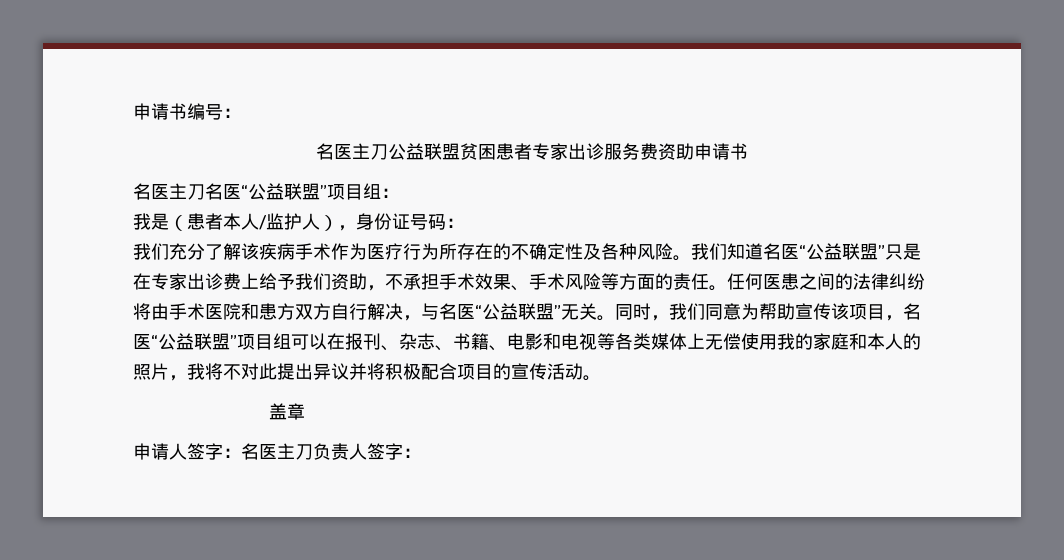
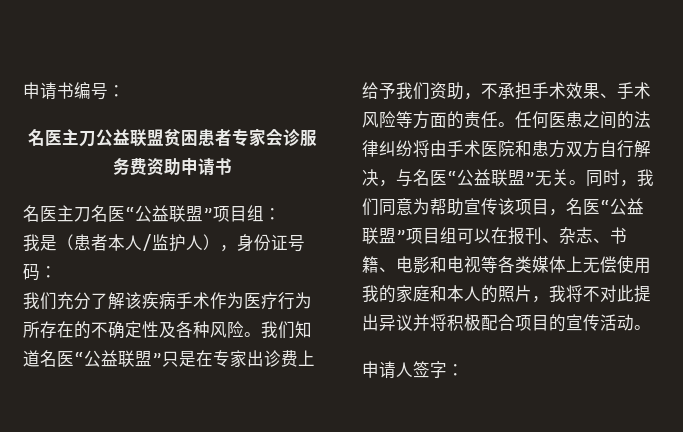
- 名医主刀公益联盟贫困患者专家出诊服务费资助申请书
+ 名医主刀公益联盟贫困患者专家会诊服务费资助申请书
- 盖章
- 申请人签字：名医主刀负责人签字：
+ 申请人签字：

